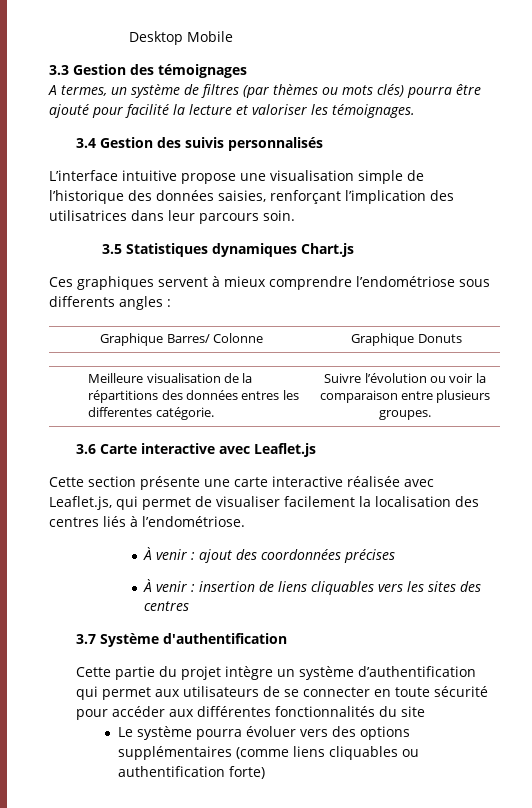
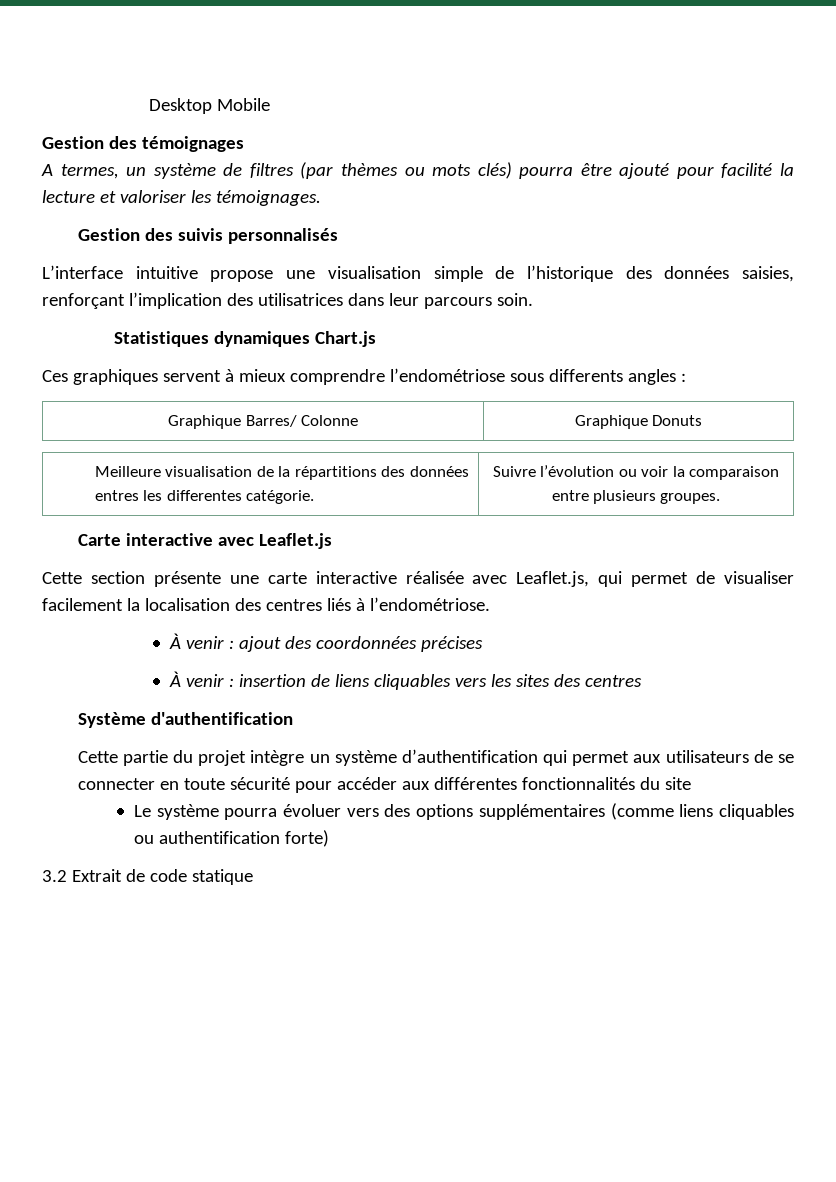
- 3.3 Gestion des témoignages
+ Gestion des témoignages
- 3.4 Gestion des suivis personnalisés
+ Gestion des suivis personnalisés
- 3.5 Statistiques dynamiques Chart.js
+ Statistiques dynamiques Chart.js
- 3.6 Carte interactive avec Leaflet.js
+ Carte interactive avec Leaflet.js
- 3.7 Système d'authentification
+ Système d'authentification
+ 3.2 Extrait de code statique

